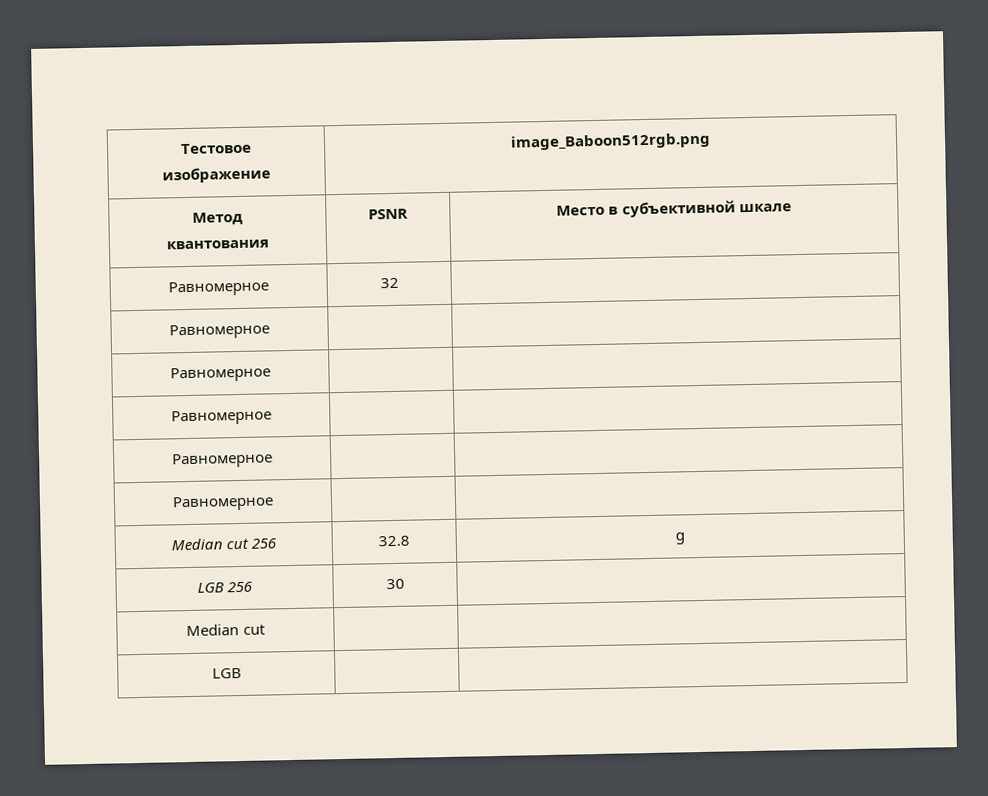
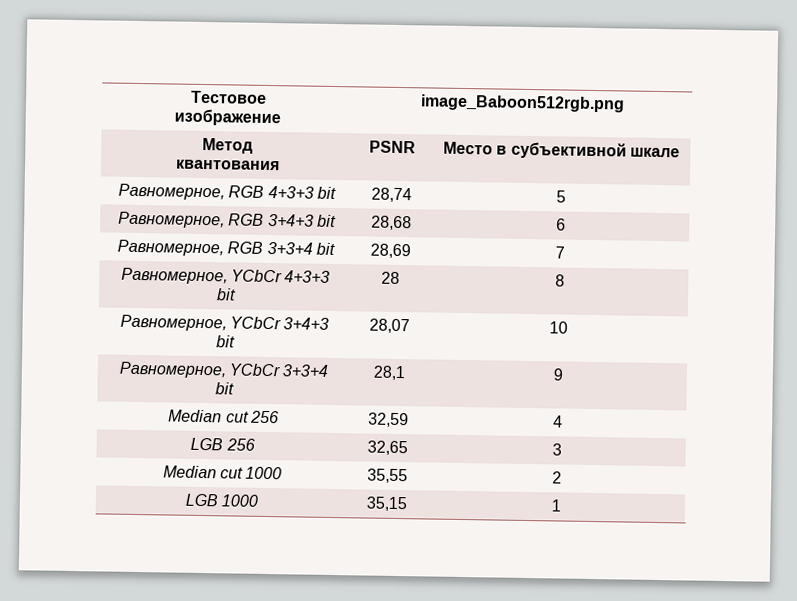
- Равномерное | 32 |
- Равномерное | |
- Равномерное | |
- Равномерное | |
- Равномерное | |
- Равномерное | |
+ Равномерное, RGB 4+3+3 bit | 28,74 | 5
+ Равномерное, RGB 3+4+3 bit | 28,68 | 6
+ Равномерное, RGB 3+3+4 bit | 28,69 | 7
+ Равномерное, YCbCr 4+3+3 bit | 28 | 8
+ Равномерное, YCbCr 3+4+3 bit | 28,07 | 10
+ Равномерное, YCbCr 3+3+4 bit | 28,1 | 9
- Median cut 256 | 32.8 | g
+ Median cut 256 | 32,59 | 4
- LGB 256 | 30 |
- Median cut | |
- LGB | |
+ LGB 256 | 32,65 | 3
+ Median cut 1000 | 35,55 | 2
+ LGB 1000 | 35,15 | 1

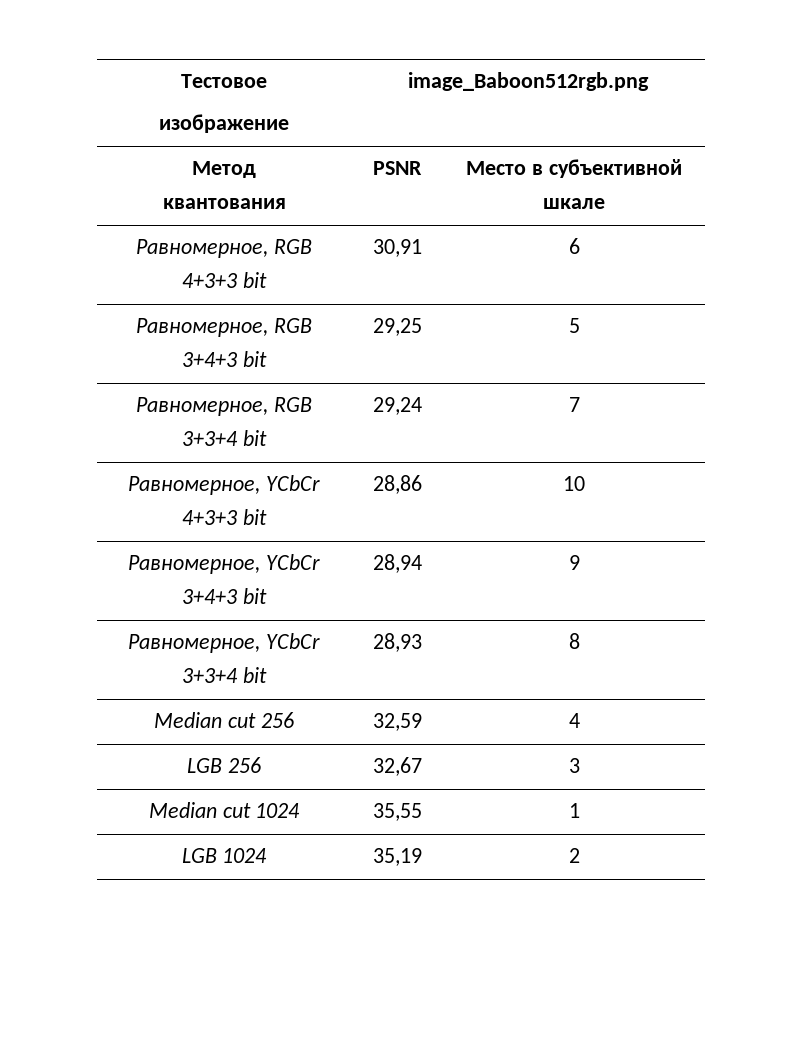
- Равномерное, RGB 4+3+3 bit | 28,74 | 5
+ Равномерное, RGB 4+3+3 bit | 30,91 | 6
- Равномерное, RGB 3+4+3 bit | 28,68 | 6
+ Равномерное, RGB 3+4+3 bit | 29,25 | 5
- Равномерное, RGB 3+3+4 bit | 28,69 | 7
+ Равномерное, RGB 3+3+4 bit | 29,24 | 7
- Равномерное, YCbCr 4+3+3 bit | 28 | 8
+ Равномерное, YCbCr 4+3+3 bit | 28,86 | 10
- Равномерное, YCbCr 3+4+3 bit | 28,07 | 10
+ Равномерное, YCbCr 3+4+3 bit | 28,94 | 9
- Равномерное, YCbCr 3+3+4 bit | 28,1 | 9
+ Равномерное, YCbCr 3+3+4 bit | 28,93 | 8
- LGB 256 | 32,65 | 3
+ LGB 256 | 32,67 | 3
- Median cut 1000 | 35,55 | 2
- LGB 1000 | 35,15 | 1
+ Median cut 1024 | 35,55 | 1
+ LGB 1024 | 35,19 | 2

